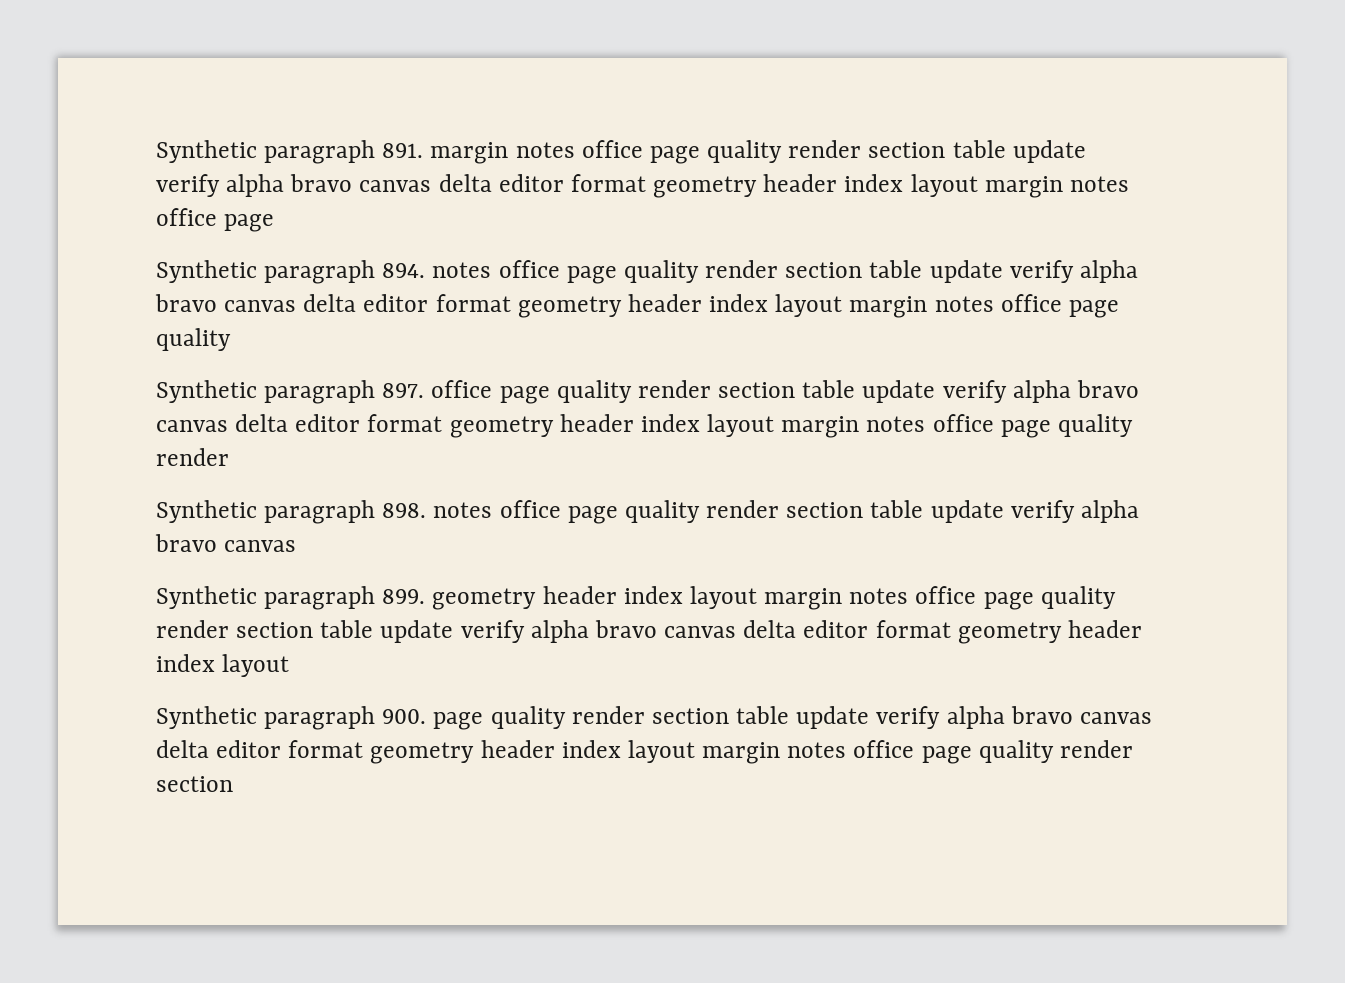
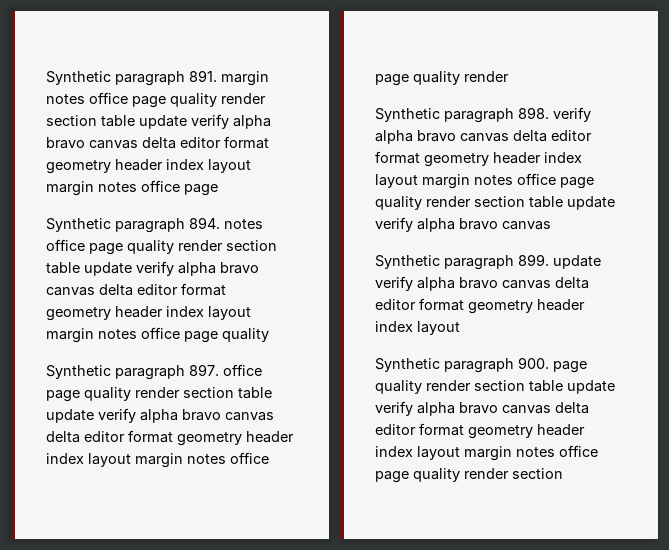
- Synthetic paragraph 898. notes office page quality render section table update verify alpha bravo canvas
+ Synthetic paragraph 898. verify alpha bravo canvas delta editor format geometry header index layout margin notes office page quality render section table update verify alpha bravo canvas
- Synthetic paragraph 899. geometry header index layout margin notes office page quality render section table update verify alpha bravo canvas delta editor format geometry header index layout
+ Synthetic paragraph 899. update verify alpha bravo canvas delta editor format geometry header index layout

